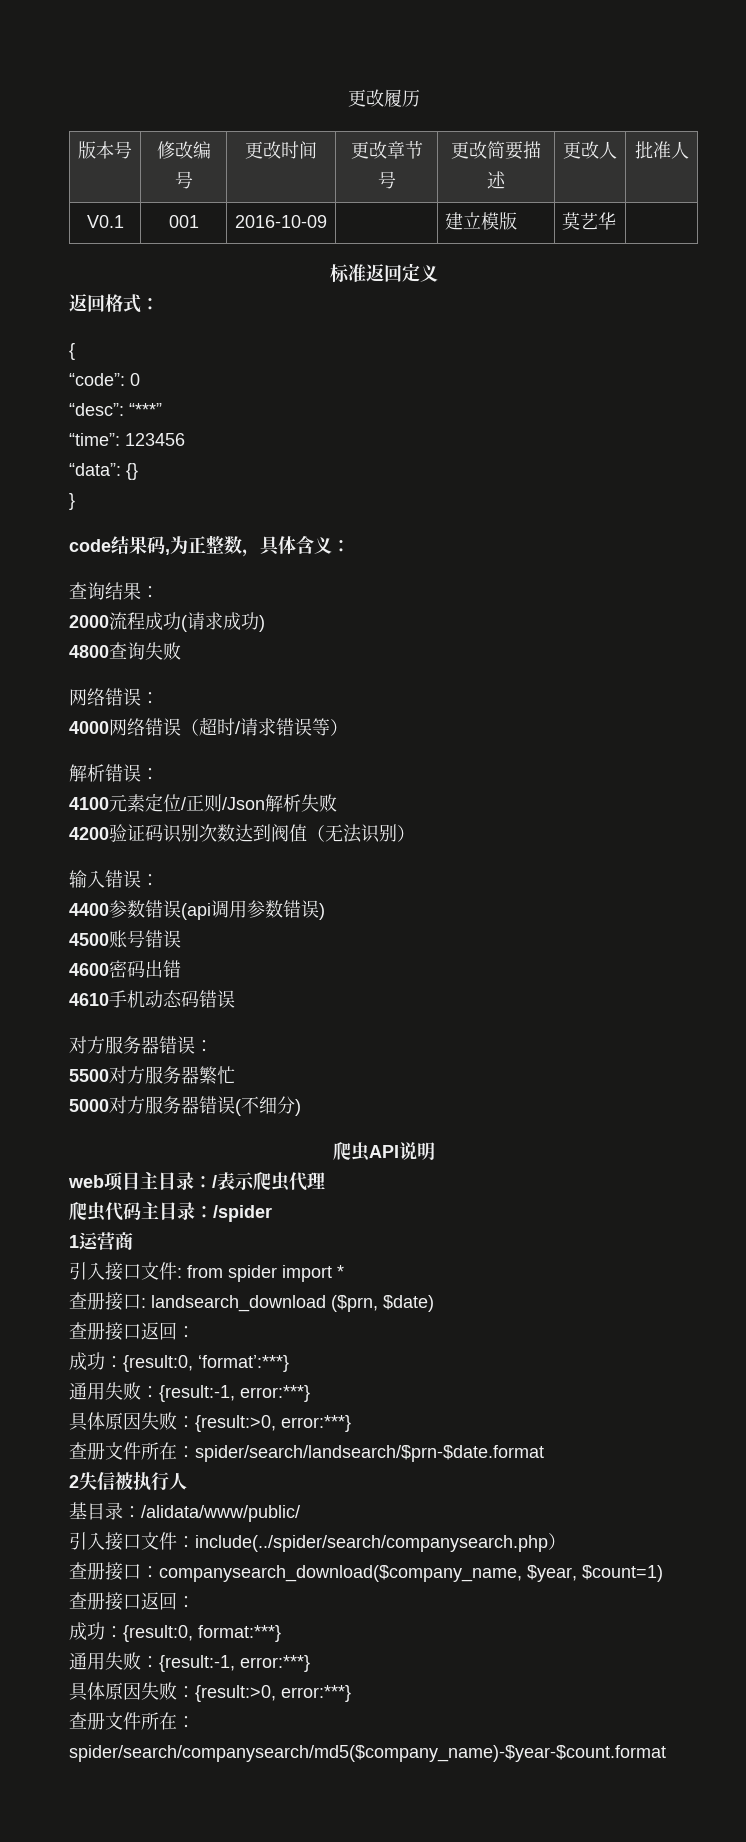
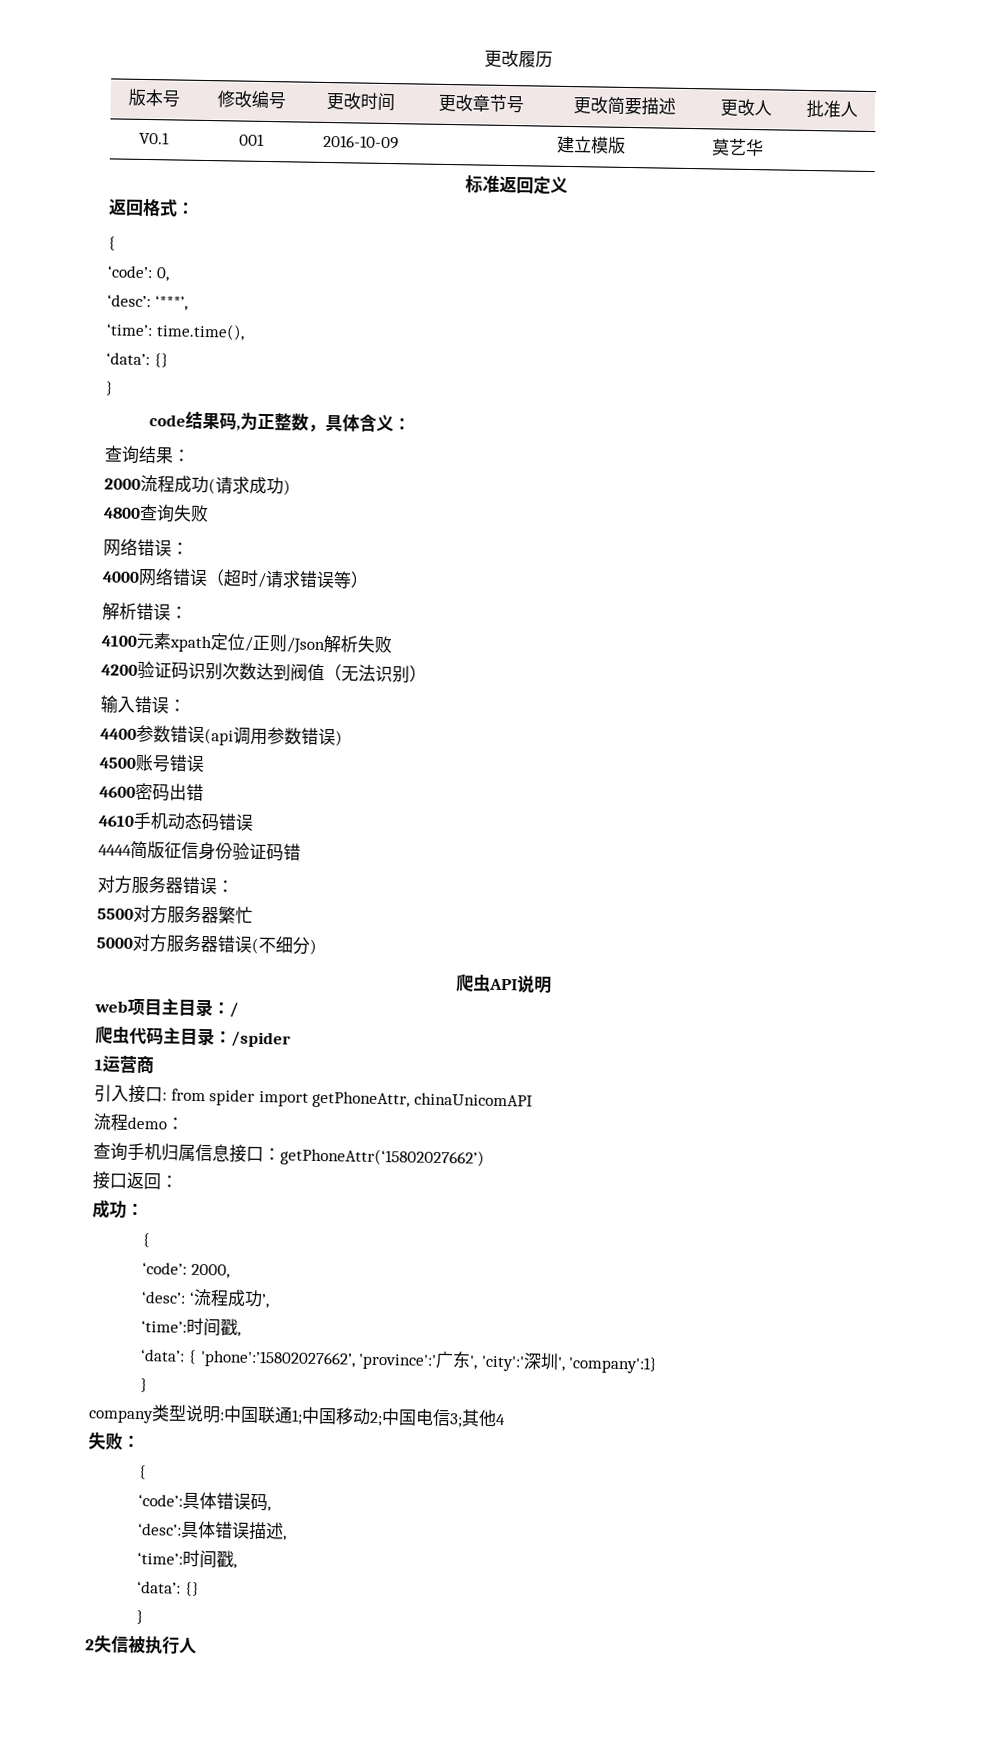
- “code”: 0
- “desc”: “***”
- “time”: 123456
- “data”: {}
+ ‘code’: 0,
+ ‘desc’: ‘***’,
+ ‘time’: time.time(),
+ ‘data’: {}
- 4100元素定位/正则/Json解析失败
+ 4100元素xpath定位/正则/Json解析失败
+ 4444简版征信身份验证码错
- web项目主目录：/表示爬虫代理
+ web项目主目录：/
- 引入接口文件: from spider import *
- 查册接口: landsearch_download ($prn, $date)
- 查册接口返回：
- 成功：{result:0, ‘format’:***}
- 通用失败：{result:-1, error:***}
- 具体原因失败：{result:>0, error:***}
- 查册文件所在：spider/search/landsearch/$prn-$date.format
+ 引入接口: from spider import getPhoneAttr, chinaUnicomAPI
+ 流程demo：
+ 查询手机归属信息接口：getPhoneAttr(‘15802027662’)
+ 接口返回：
+ 成功：
+ {
+ ‘code’: 2000,
+ ‘desc’: ‘流程成功’,
+ ‘time’:时间戳,
+ ‘data’: { 'phone':’15802027662’, 'province':'广东', 'city':'深圳', 'company':1}
+ }
+ company类型说明:中国联通1;中国移动2;中国电信3;其他4
+ 失败：
+ {
+ ‘code’:具体错误码,
+ ‘desc’:具体错误描述,
+ ‘time’:时间戳,
+ ‘data’: {}
+ }
  2失信被执行人
- 基目录：/alidata/www/public/
- 引入接口文件：include(../spider/search/companysearch.php）
- 查册接口：companysearch_download($company_name, $year, $count=1)
- 查册接口返回：
- 成功：{result:0, format:***}
- 通用失败：{result:-1, error:***}
- 具体原因失败：{result:>0, error:***}
- 查册文件所在：spider/search/companysearch/md5($company_name)-$year-$count.format

